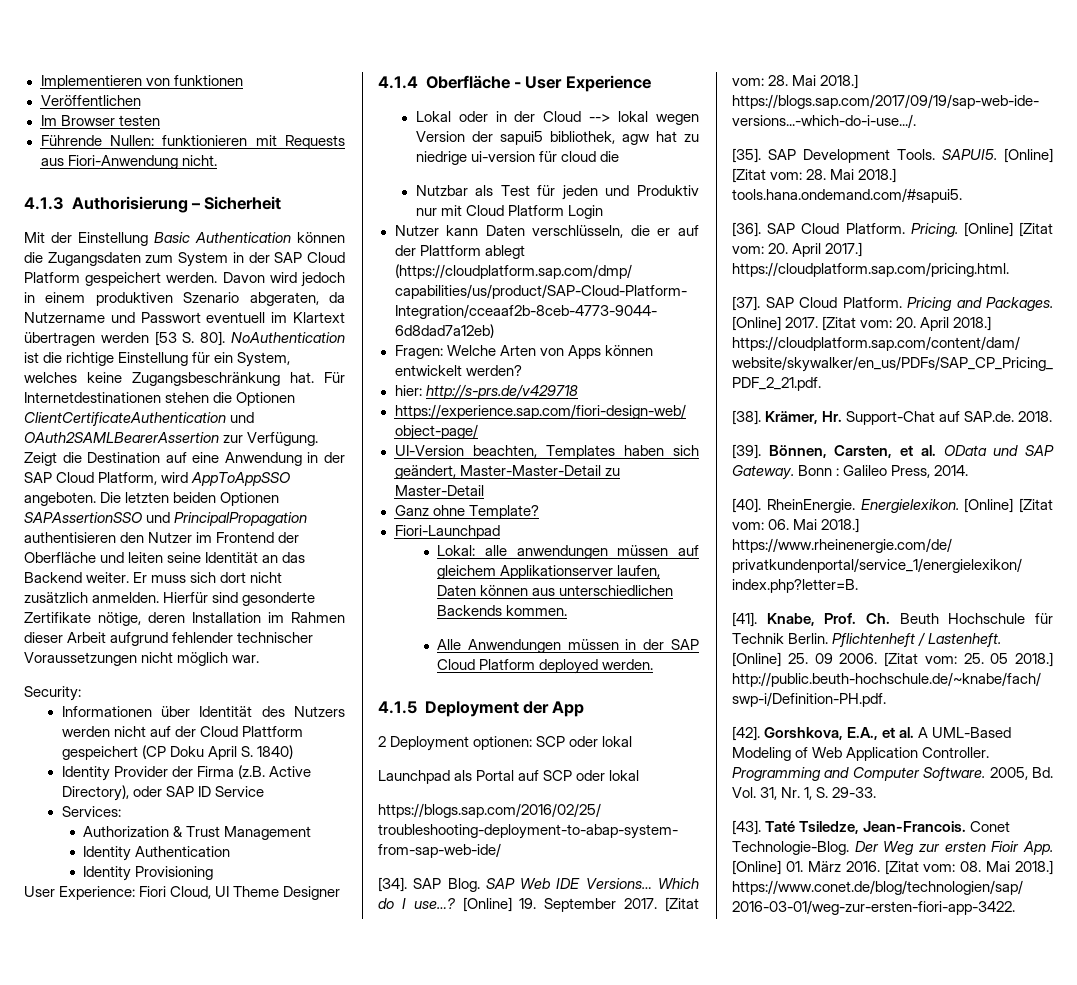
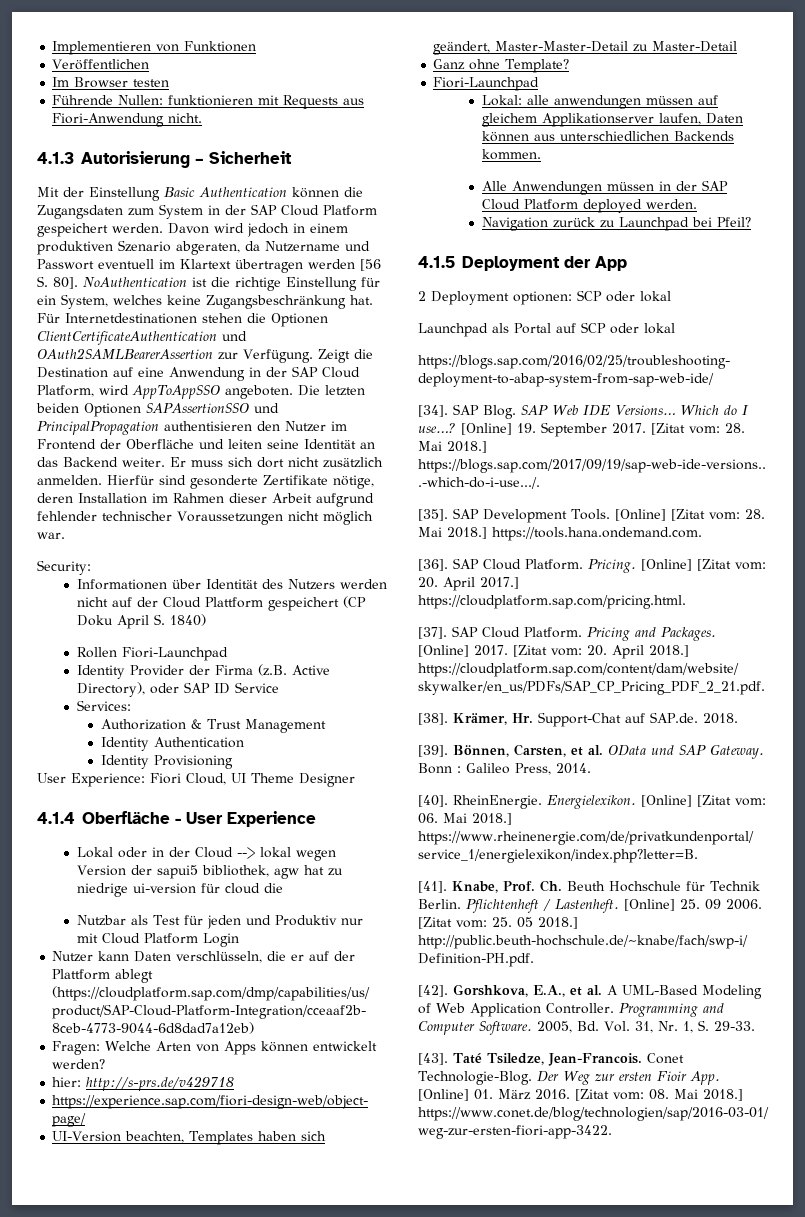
- Implementieren von funktionen
+ Implementieren von Funktionen
- 4.1.3 Authorisierung – Sicherheit
+ 4.1.3 Autorisierung – Sicherheit
- Davon wird jedoch in einem produktiven Szenario abgeraten, da Nutzername und Passwort eventuell im Klartext übertragen werden [53 S. 80].
+ Davon wird jedoch in einem produktiven Szenario abgeraten, da Nutzername und Passwort eventuell im Klartext übertragen werden [56 S. 80].
+ Rollen Fiori-Launchpad
+ Navigation zurück zu Launchpad bei Pfeil?
- SAPUI5.
- [Online] [Zitat vom: 28. Mai 2018.] tools.hana.ondemand.com/#sapui5.
+ [Online] [Zitat vom: 28. Mai 2018.] https://tools.hana.ondemand.com.

